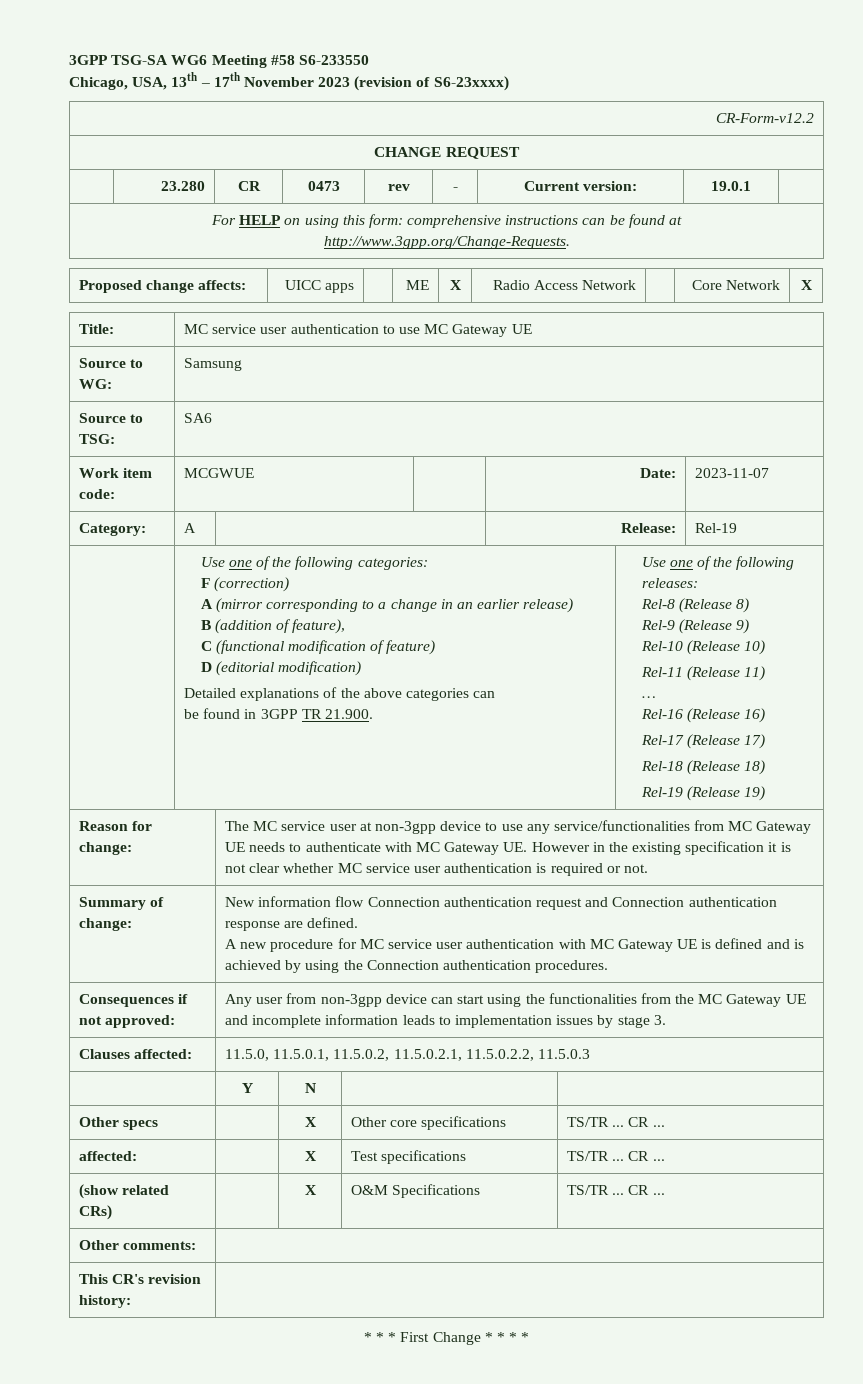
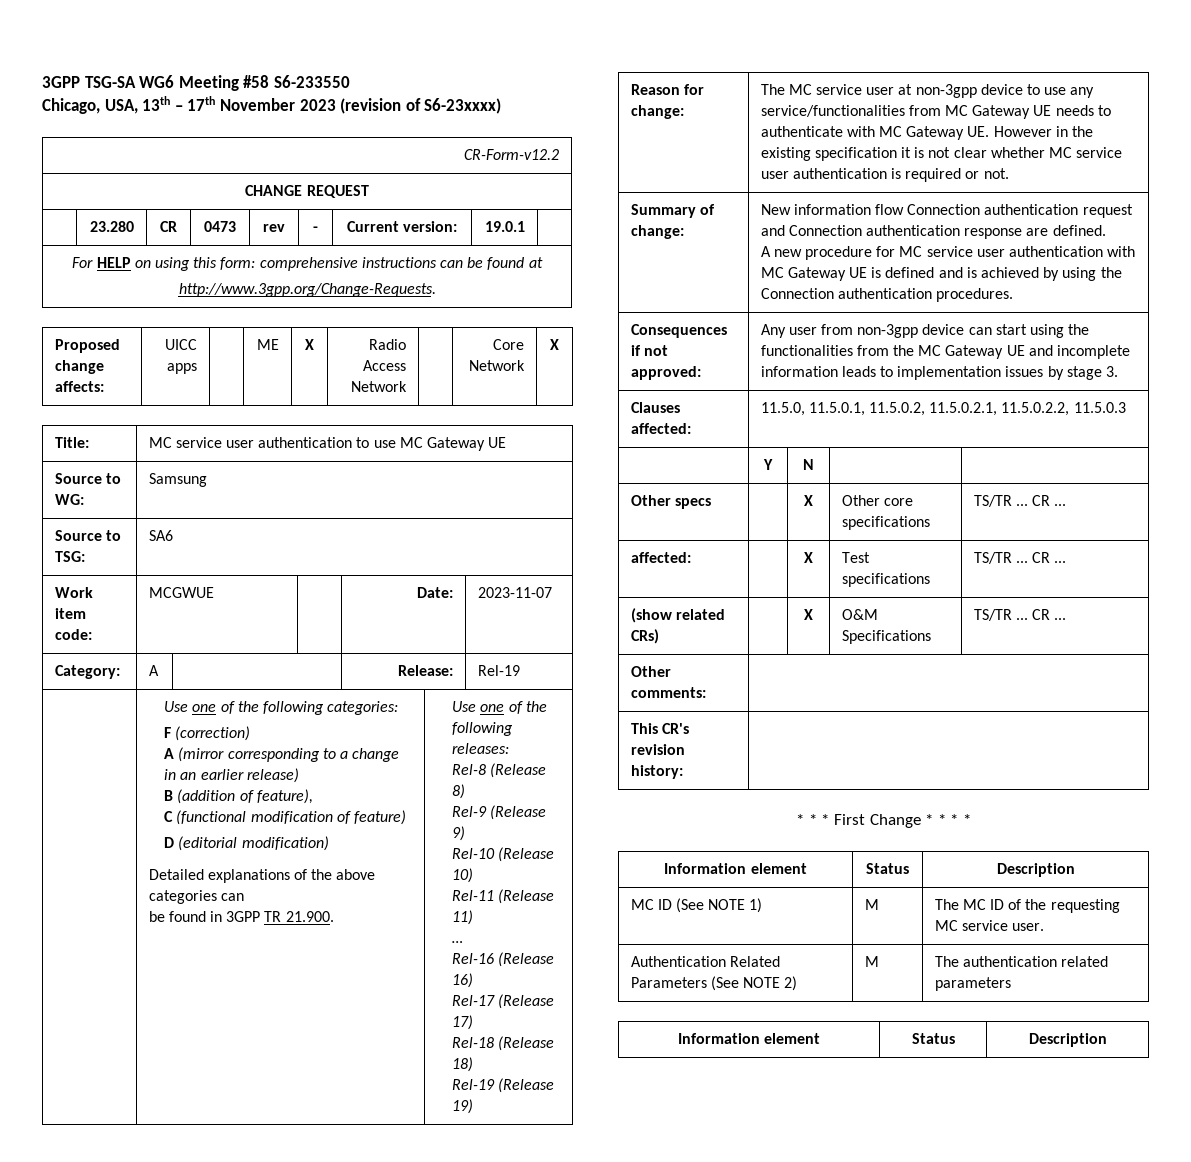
  * * * First Change * * * *
+ Information element | Status | Description
+ MC ID (See NOTE 1) | M | The MC ID of the requesting MC service user.
+ Authentication Related Parameters (See NOTE 2) | M | The authentication related parameters
+ Information element | Status | Description

